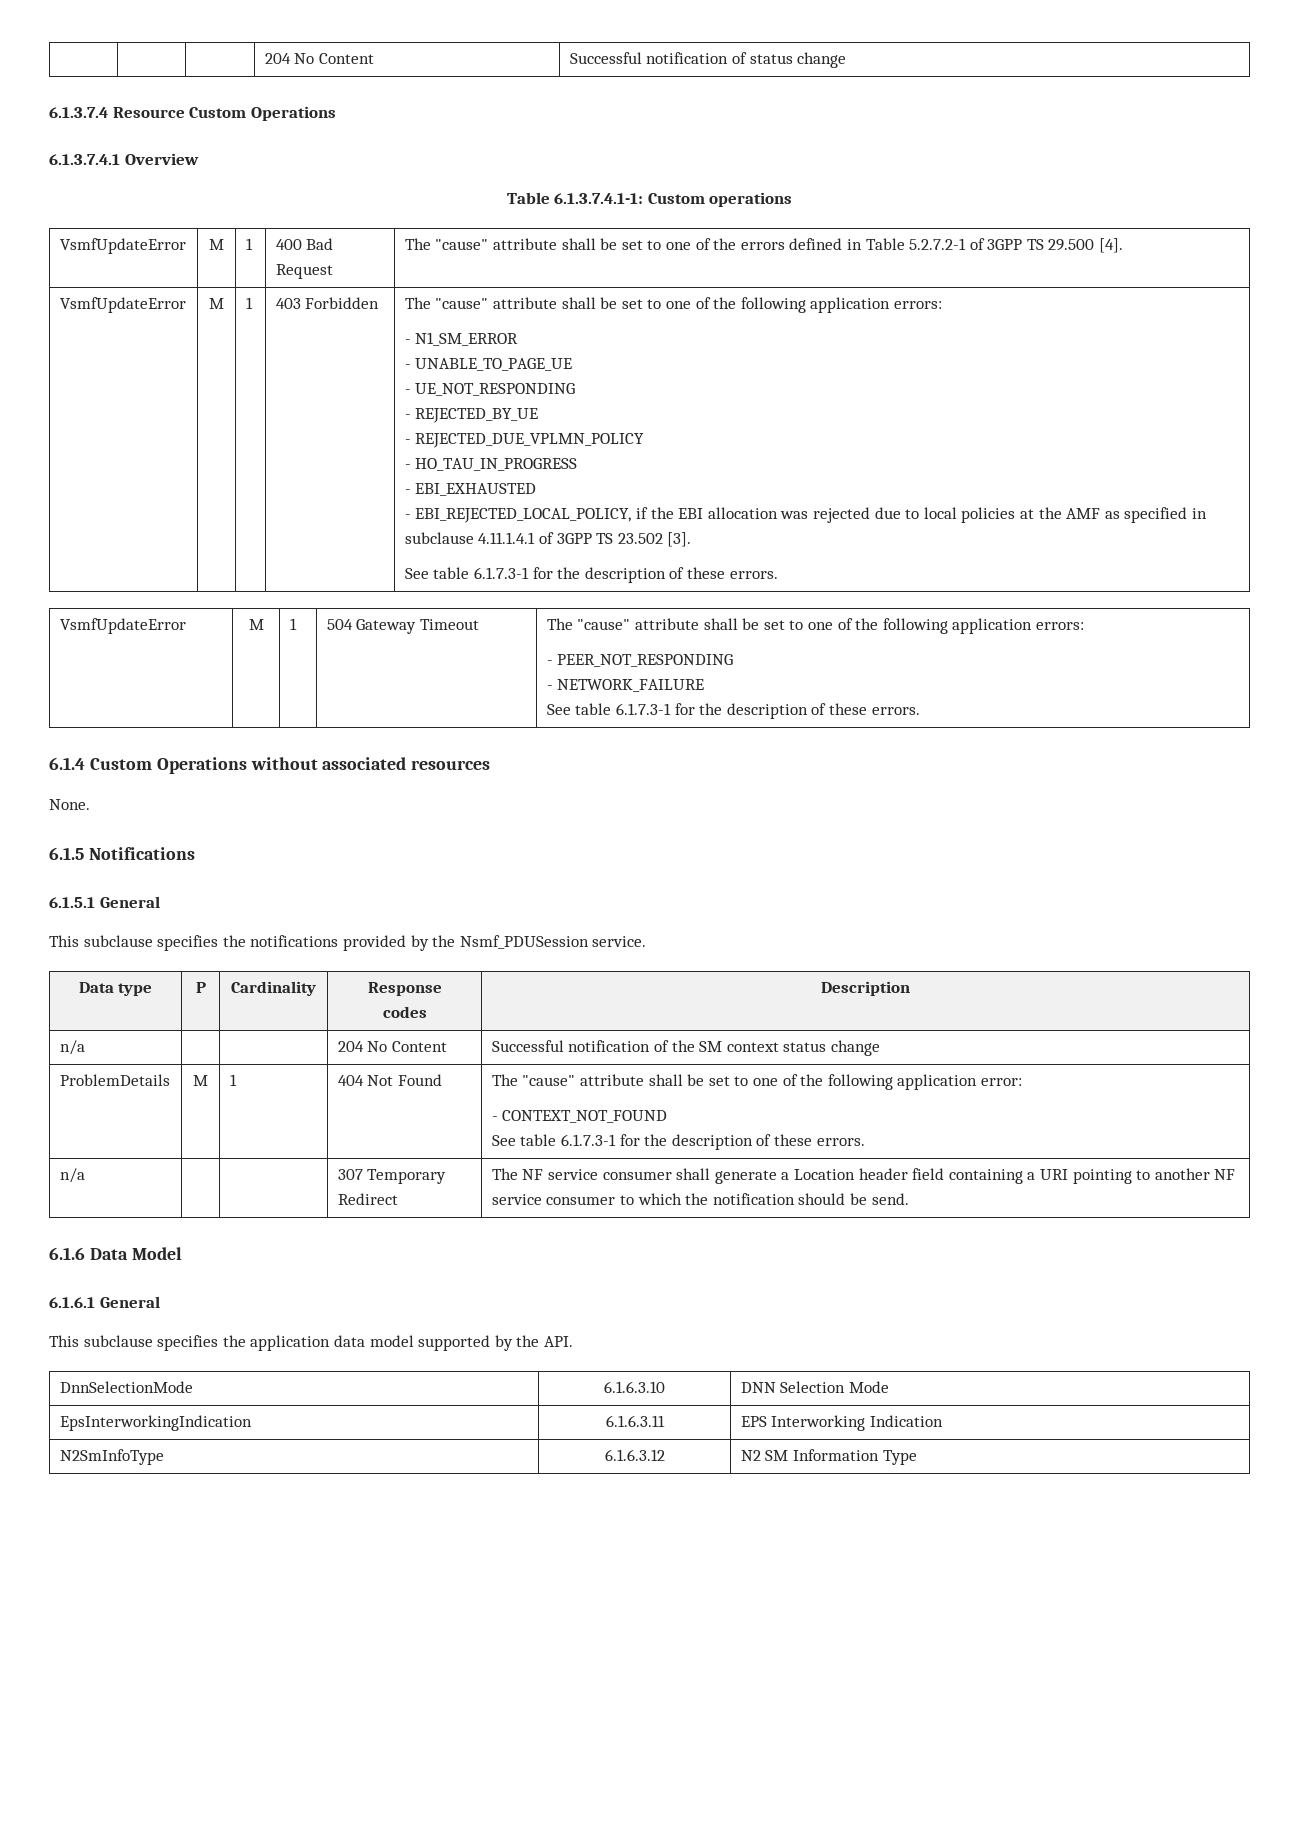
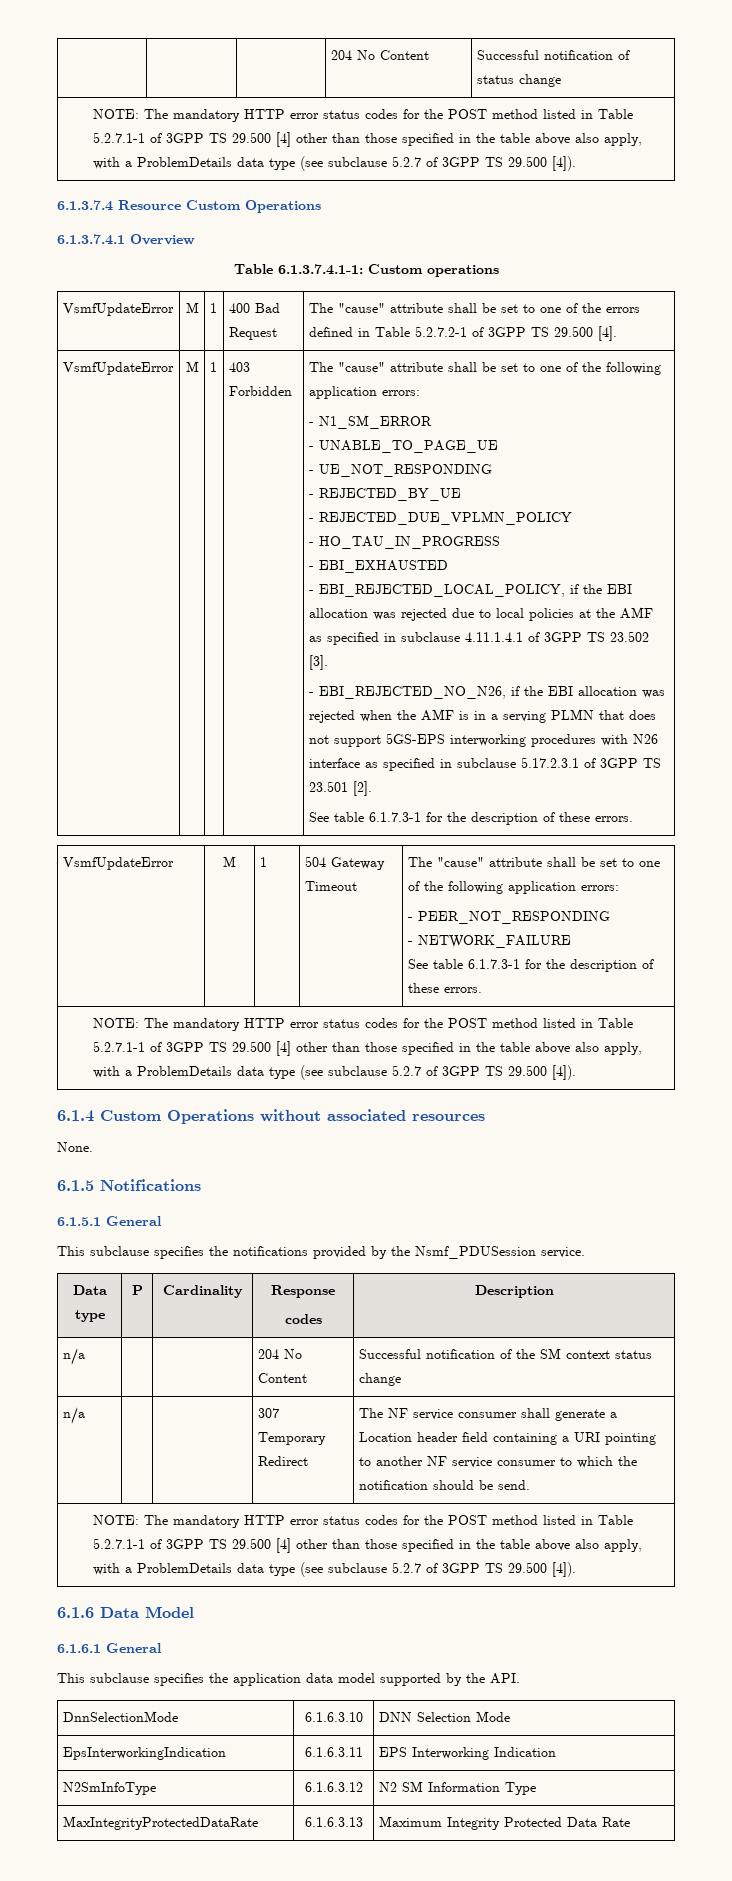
  | | | 204 No Content | Successful notification of status change
+ NOTE: The mandatory HTTP error status codes for the POST method listed in Table 5.2.7.1-1 of 3GPP TS 29.500 [4] other than those specified in the table above also apply, with a ProblemDetails data type (see subclause 5.2.7 of 3GPP TS 29.500 [4]).
+ - EBI_REJECTED_NO_N26, if the EBI allocation was rejected when the AMF is in a serving PLMN that does not support 5GS-EPS interworking procedures with N26 interface as specified in subclause 5.17.2.3.1 of 3GPP TS 23.501 [2].
  VsmfUpdateError | M | 1 | 504 Gateway Timeout | The "cause" attribute shall be set to one of the following application errors:
  - PEER_NOT_RESPONDING
  - NETWORK_FAILURE
  See table 6.1.7.3-1 for the description of these errors.
+ NOTE: The mandatory HTTP error status codes for the POST method listed in Table 5.2.7.1-1 of 3GPP TS 29.500 [4] other than those specified in the table above also apply, with a ProblemDetails data type (see subclause 5.2.7 of 3GPP TS 29.500 [4]).
- ProblemDetails | M | 1 | 404 Not Found | The "cause" attribute shall be set to one of the following application error:
- - CONTEXT_NOT_FOUND
- See table 6.1.7.3-1 for the description of these errors.
  n/a | | | 307 Temporary Redirect | The NF service consumer shall generate a Location header field containing a URI pointing to another NF service consumer to which the notification should be send.
+ NOTE: The mandatory HTTP error status codes for the POST method listed in Table 5.2.7.1-1 of 3GPP TS 29.500 [4] other than those specified in the table above also apply, with a ProblemDetails data type (see subclause 5.2.7 of 3GPP TS 29.500 [4]).
+ MaxIntegrityProtectedDataRate | 6.1.6.3.13 | Maximum Integrity Protected Data Rate

